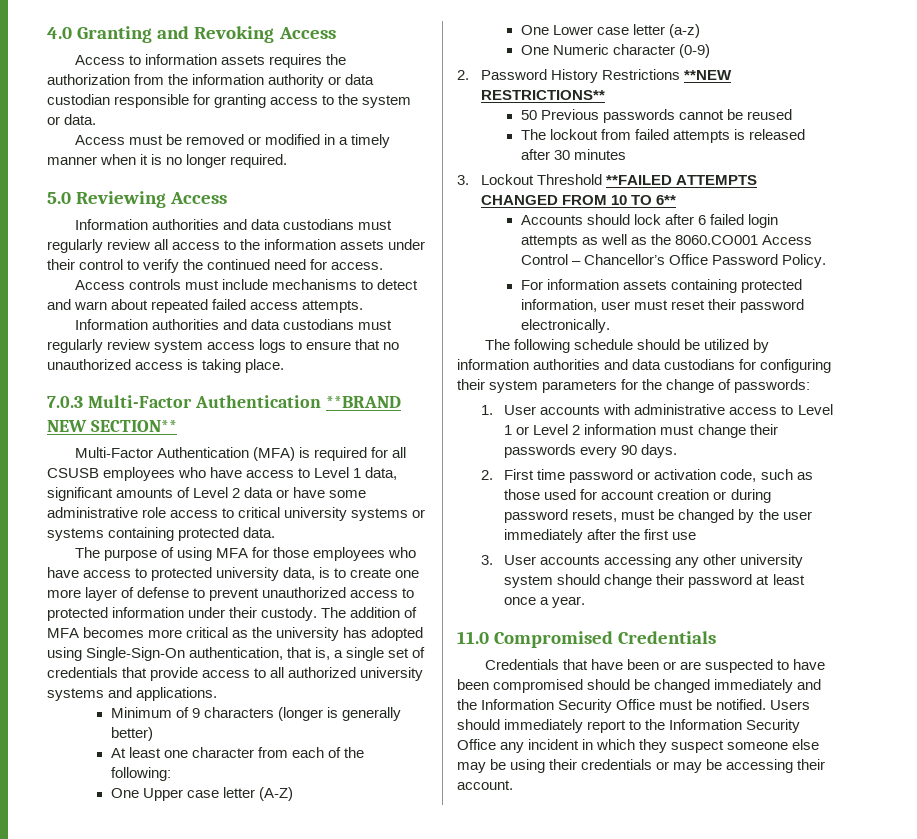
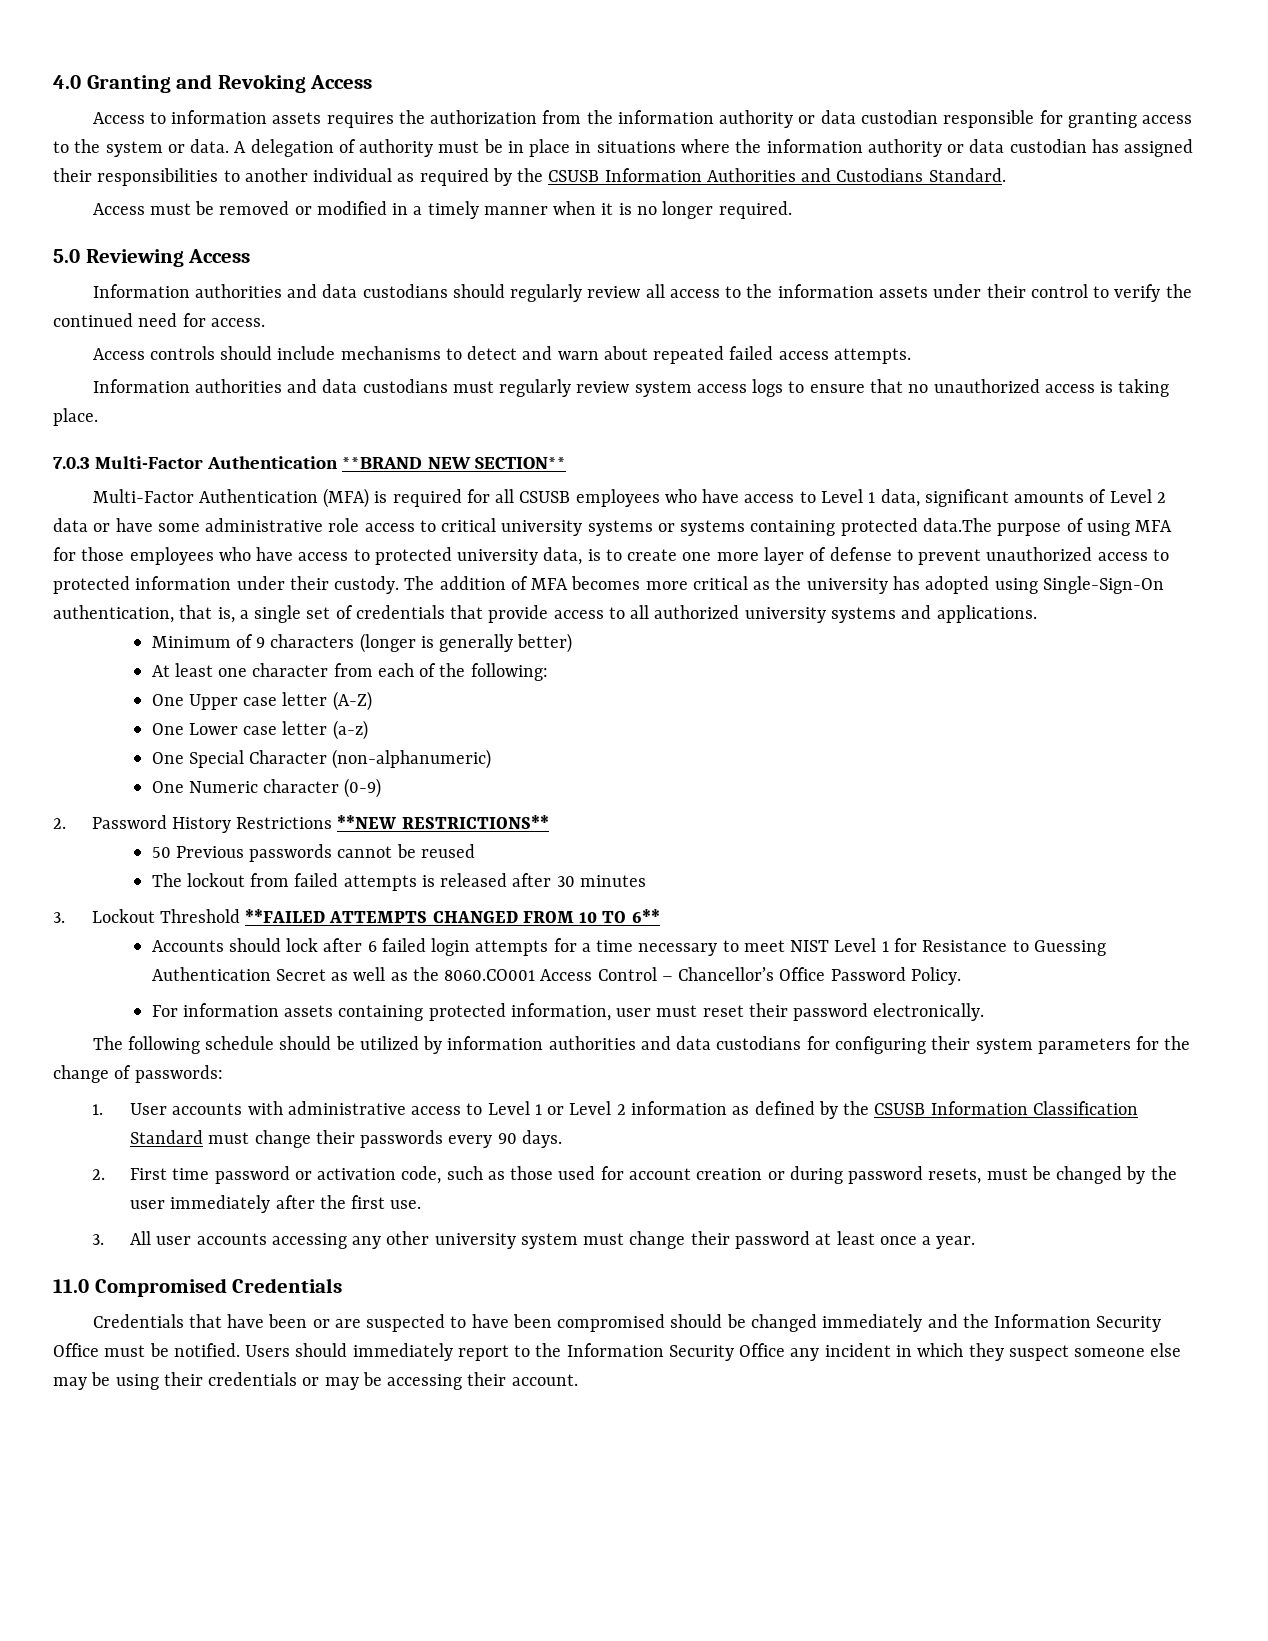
+ A delegation of authority must be in place in situations where the information authority or data custodian has assigned their responsibilities to another individual as required by the CSUSB Information Authorities and Custodians Standard.
- Information authorities and data custodians must regularly review all access to the information assets under their control to verify the continued need for access.
+ Information authorities and data custodians should regularly review all access to the information assets under their control to verify the continued need for access.
- Access controls must include mechanisms to detect and warn about repeated failed access attempts.
+ Access controls should include mechanisms to detect and warn about repeated failed access attempts.
- Multi-Factor Authentication (MFA) is required for all CSUSB employees who have access to Level 1 data, significant amounts of Level 2 data or have some administrative role access to critical university systems or systems containing protected data.
- The purpose of using MFA for those employees who have access to protected university data, is to create one more layer of defense to prevent unauthorized access to protected information under their custody.
+ Multi-Factor Authentication (MFA) is required for all CSUSB employees who have access to Level 1 data, significant amounts of Level 2 data or have some administrative role access to critical university systems or systems containing protected data.The purpose of using MFA for those employees who have access to protected university data, is to create one more layer of defense to prevent unauthorized access to protected information under their custody.
+ One Special Character (non-alphanumeric)
- Accounts should lock after 6 failed login attempts as well as the 8060.CO001 Access Control – Chancellor’s Office Password Policy.
+ Accounts should lock after 6 failed login attempts for a time necessary to meet NIST Level 1 for Resistance to Guessing Authentication Secret as well as the 8060.CO001 Access Control – Chancellor’s Office Password Policy.
- 1. User accounts with administrative access to Level 1 or Level 2 information must change their passwords every 90 days.
+ 1. User accounts with administrative access to Level 1 or Level 2 information as defined by the CSUSB Information Classification Standard must change their passwords every 90 days.
- 2. First time password or activation code, such as those used for account creation or during password resets, must be changed by the user immediately after the first use
- 3. User accounts accessing any other university system should change their password at least once a year.
+ 2. First time password or activation code, such as those used for account creation or during password resets, must be changed by the user immediately after the first use.
+ 3. All user accounts accessing any other university system must change their password at least once a year.

